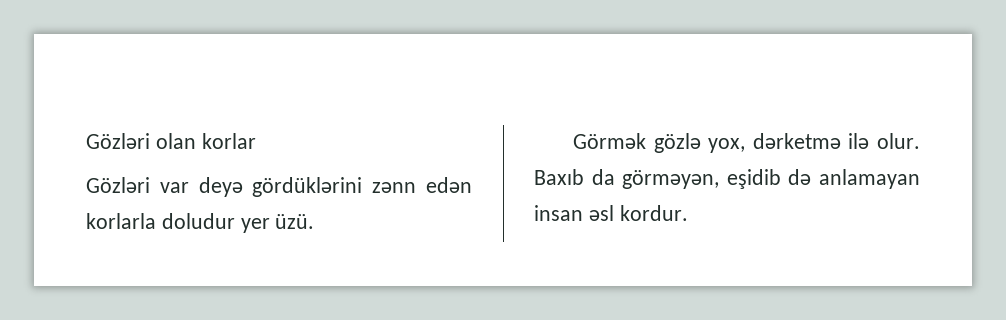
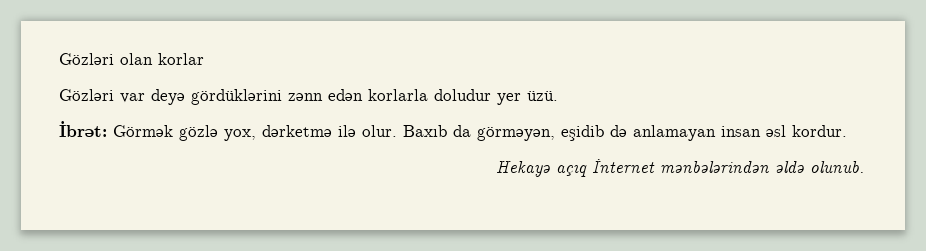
- Görmək gözlə yox, dərketmə ilə olur.
+ İbrət: Görmək gözlə yox, dərketmə ilə olur.
+ Hekayə açıq İnternet mənbələrindən əldə olunub.

